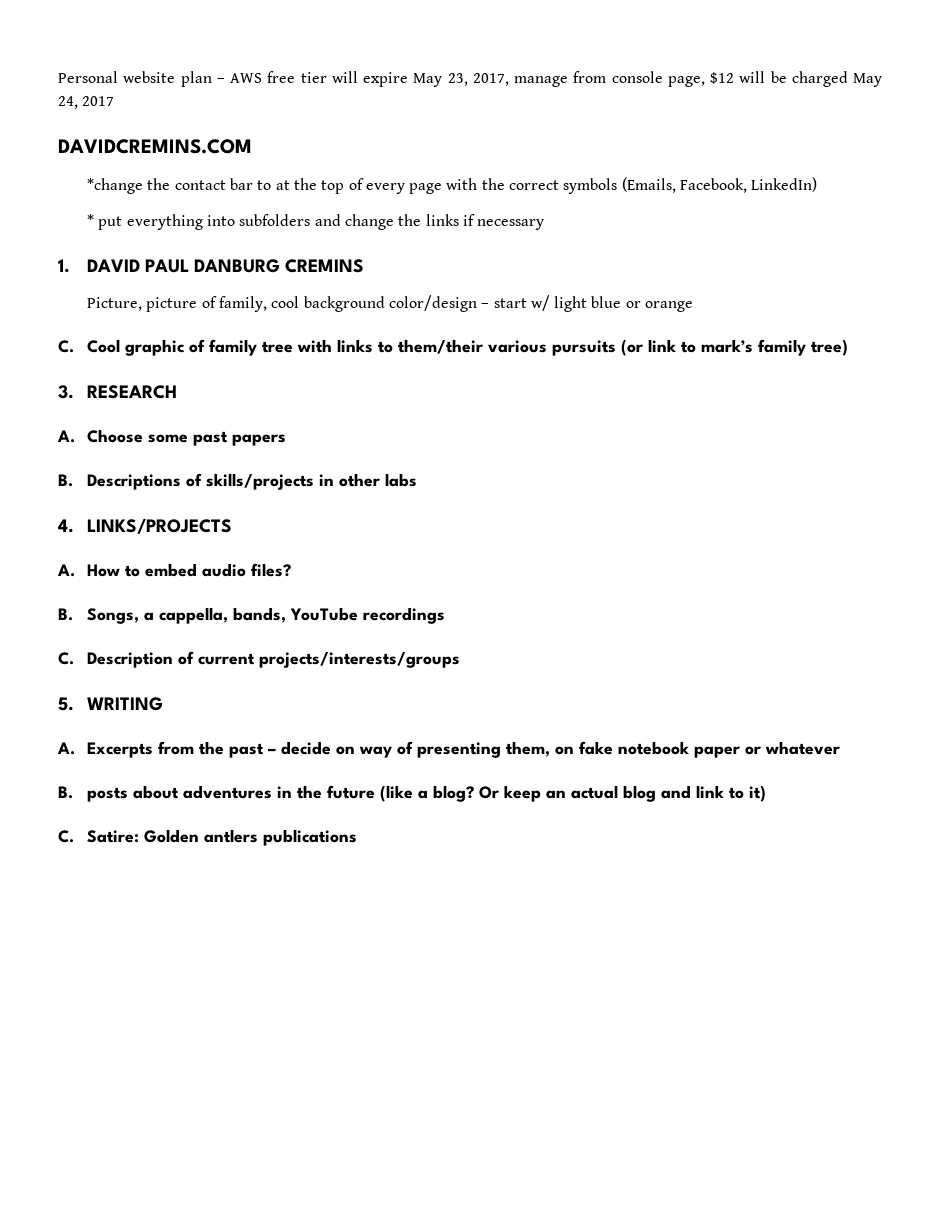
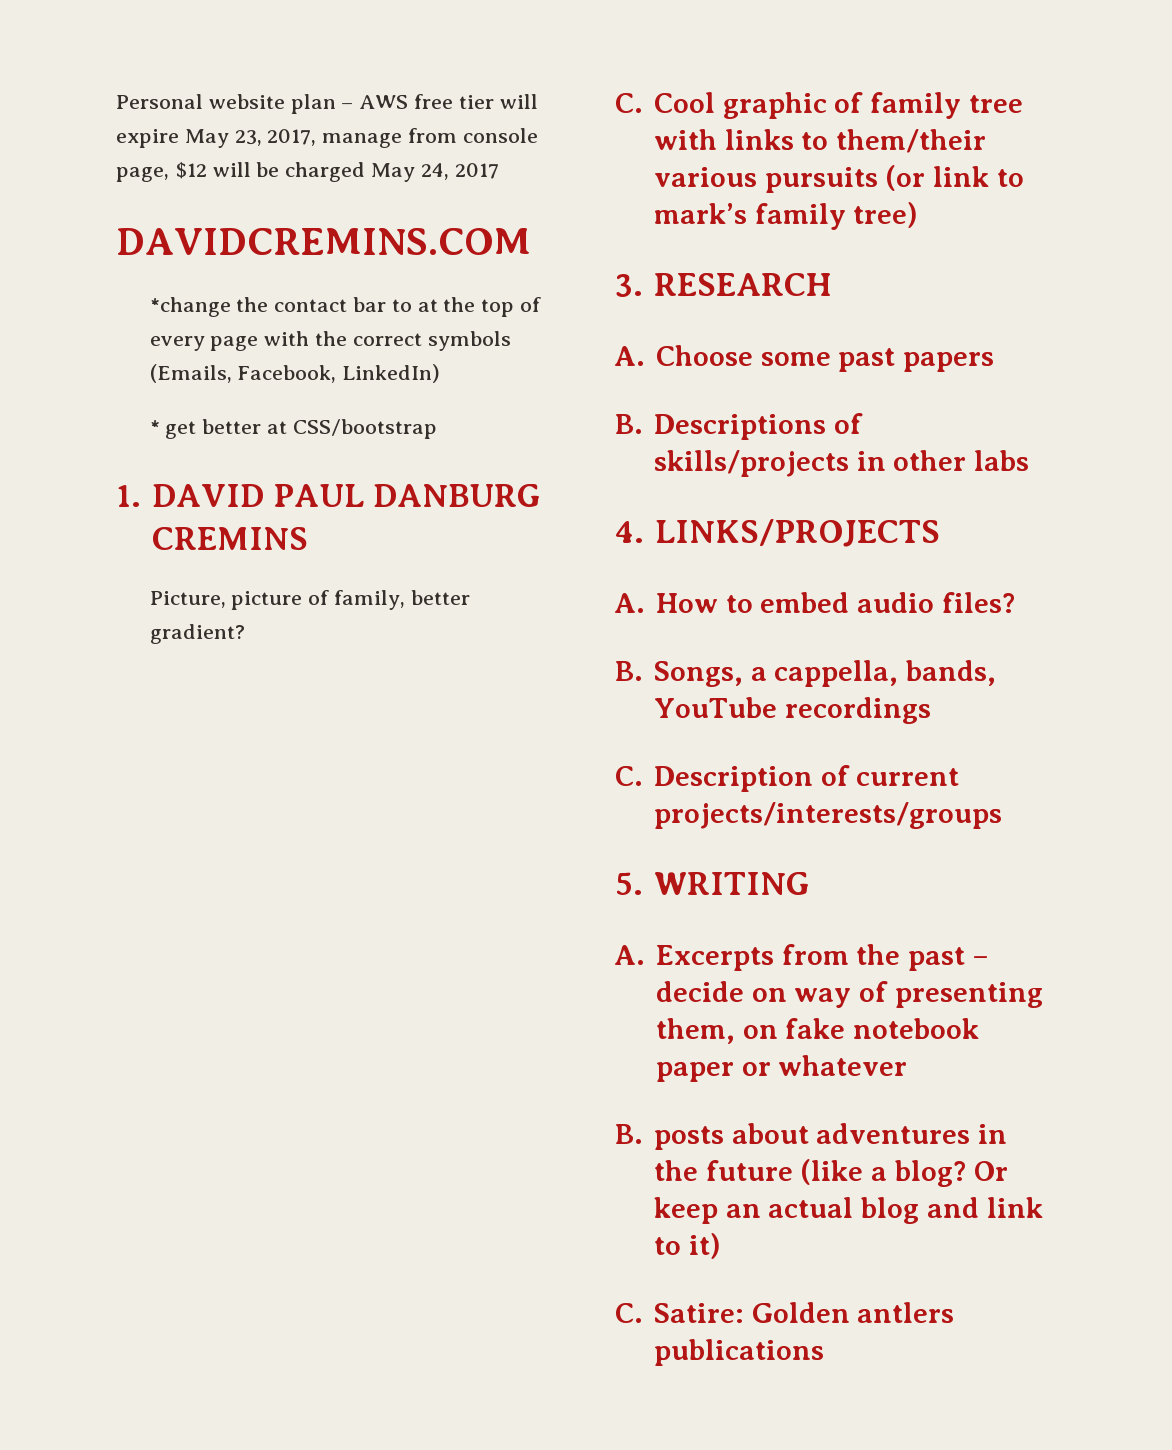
- * put everything into subfolders and change the links if necessary
+ * get better at CSS/bootstrap
- Picture, picture of family, cool background color/design – start w/ light blue or orange
+ Picture, picture of family, better gradient?

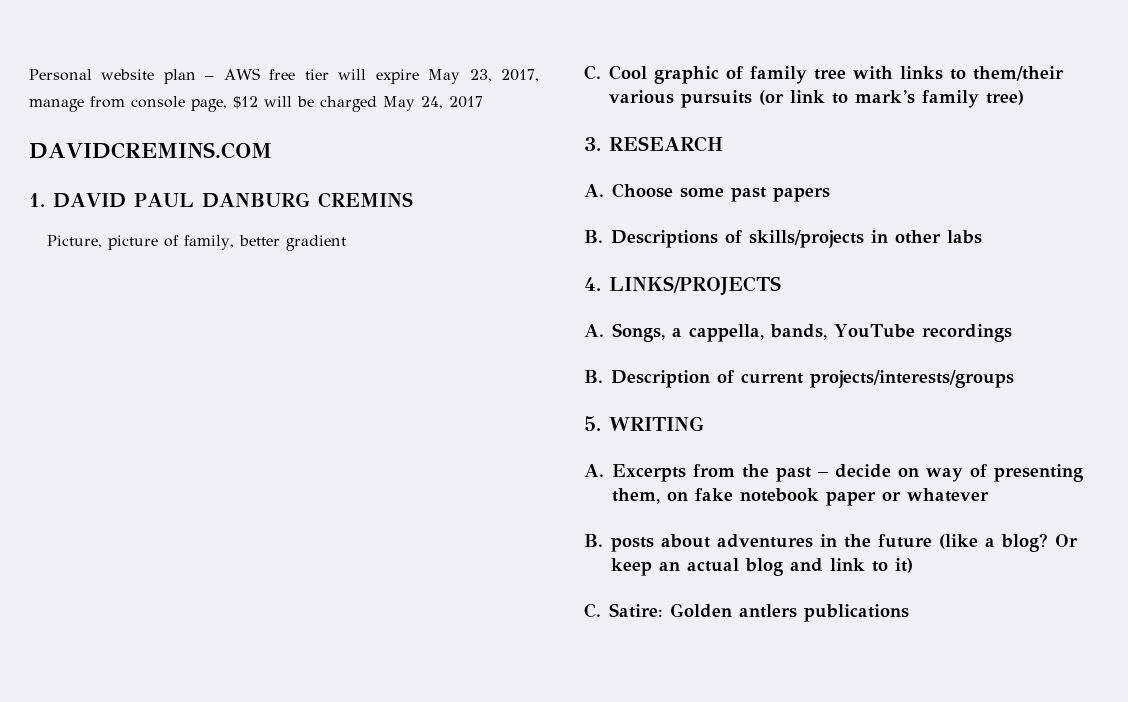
- *change the contact bar to at the top of every page with the correct symbols (Emails, Facebook, LinkedIn)
- * get better at CSS/bootstrap
- Picture, picture of family, better gradient?
+ Picture, picture of family, better gradient
- A. How to embed audio files?
- B. Songs, a cappella, bands, YouTube recordings
+ A. Songs, a cappella, bands, YouTube recordings
- C. Description of current projects/interests/groups
+ B. Description of current projects/interests/groups

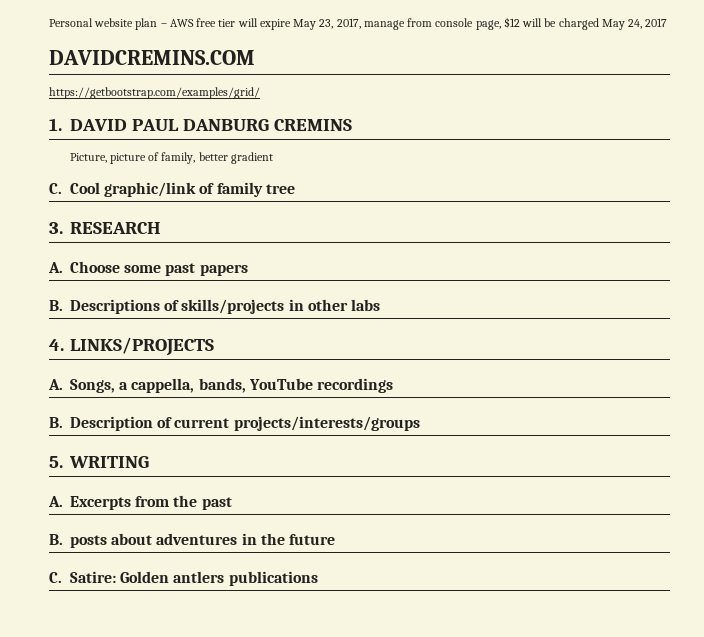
+ https://getbootstrap.com/examples/grid/
- C. Cool graphic of family tree with links to them/their various pursuits (or link to mark’s family tree)
+ C. Cool graphic/link of family tree
- A. Excerpts from the past – decide on way of presenting them, on fake notebook paper or whatever
+ A. Excerpts from the past
- B. posts about adventures in the future (like a blog? Or keep an actual blog and link to it)
+ B. posts about adventures in the future

